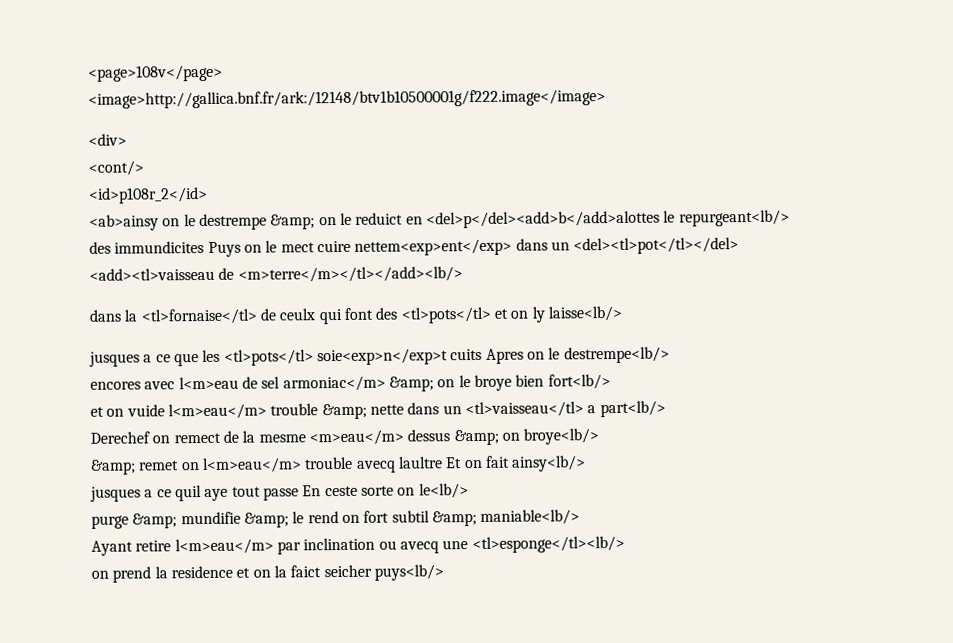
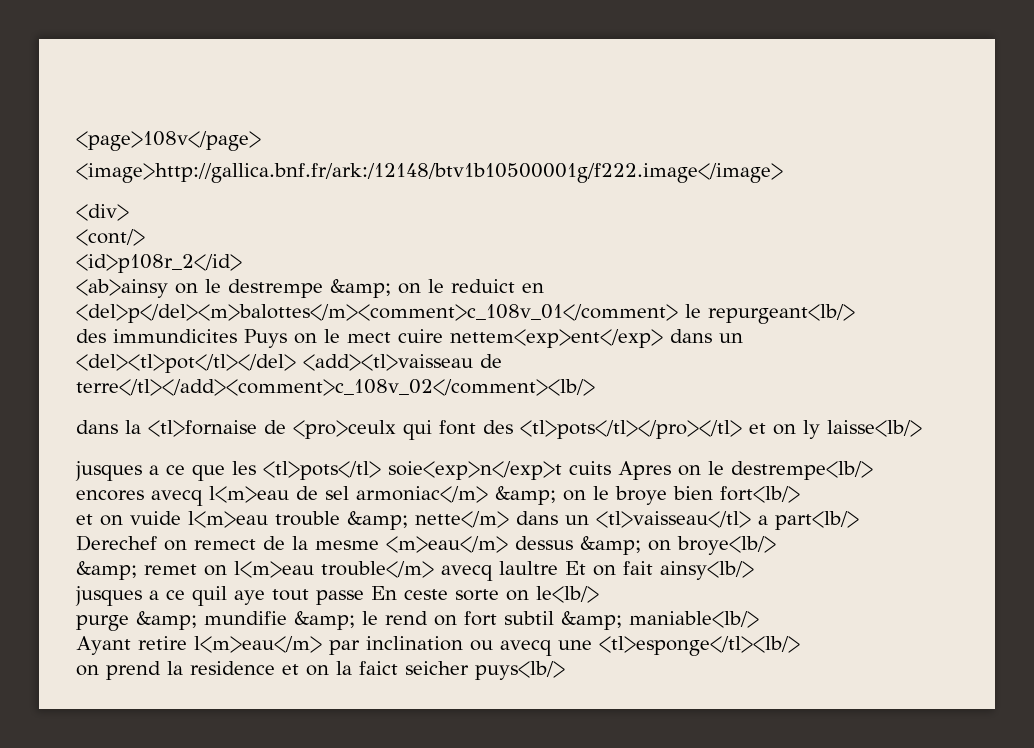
- <ab>ainsy on le destrempe &amp; on le reduict en <del>p</del><add>b</add>alottes le repurgeant<lb/>
+ <ab>ainsy on le destrempe &amp; on le reduict en <del>p</del><m>balottes</m><comment>c_108v_01</comment> le repurgeant<lb/>
- des immundicites Puys on le mect cuire nettem<exp>ent</exp> dans un <del><tl>pot</tl></del> <add><tl>vaisseau de <m>terre</m></tl></add><lb/>
+ des immundicites Puys on le mect cuire nettem<exp>ent</exp> dans un <del><tl>pot</tl></del> <add><tl>vaisseau de terre</tl></add><comment>c_108v_02</comment><lb/>
- dans la <tl>fornaise</tl> de ceulx qui font des <tl>pots</tl> et on ly laisse<lb/>
+ dans la <tl>fornaise de <pro>ceulx qui font des <tl>pots</tl></pro></tl> et on ly laisse<lb/>
- encores avec l<m>eau de sel armoniac</m> &amp; on le broye bien fort<lb/>
+ encores avecq l<m>eau de sel armoniac</m> &amp; on le broye bien fort<lb/>
- et on vuide l<m>eau</m> trouble &amp; nette dans un <tl>vaisseau</tl> a part<lb/>
+ et on vuide l<m>eau trouble &amp; nette</m> dans un <tl>vaisseau</tl> a part<lb/>
- &amp; remet on l<m>eau</m> trouble avecq laultre Et on fait ainsy<lb/>
+ &amp; remet on l<m>eau trouble</m> avecq laultre Et on fait ainsy<lb/>

